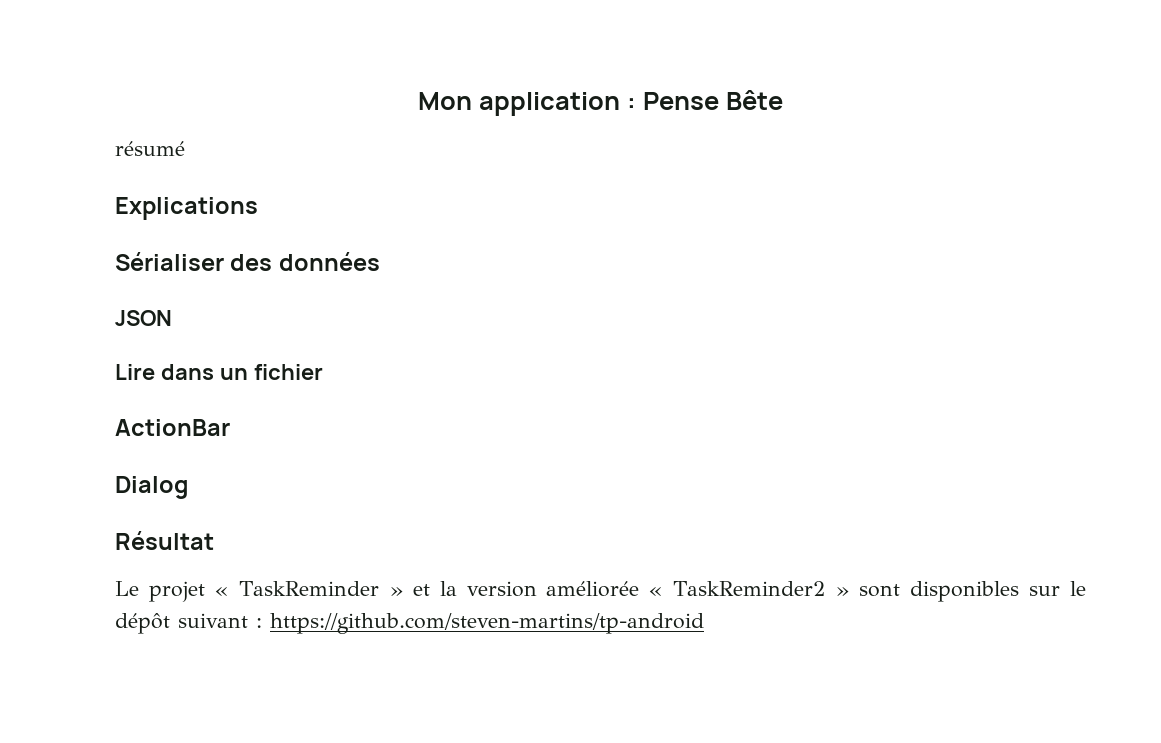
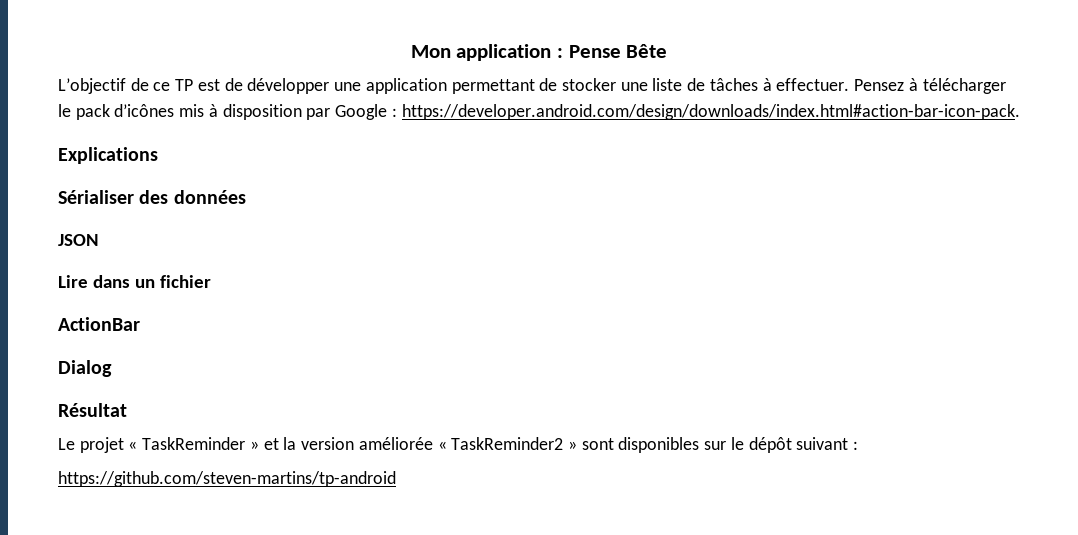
- résumé
+ L’objectif de ce TP est de développer une application permettant de stocker une liste de tâches à effectuer. Pensez à télécharger le pack d’icônes mis à disposition par Google : https://developer.android.com/design/downloads/index.html#action-bar-icon-pack.
- Le projet « TaskReminder » et la version améliorée « TaskReminder2 » sont disponibles sur le dépôt suivant : https://github.com/steven-martins/tp-android
+ Le projet « TaskReminder » et la version améliorée « TaskReminder2 » sont disponibles sur le dépôt suivant :
+ https://github.com/steven-martins/tp-android

